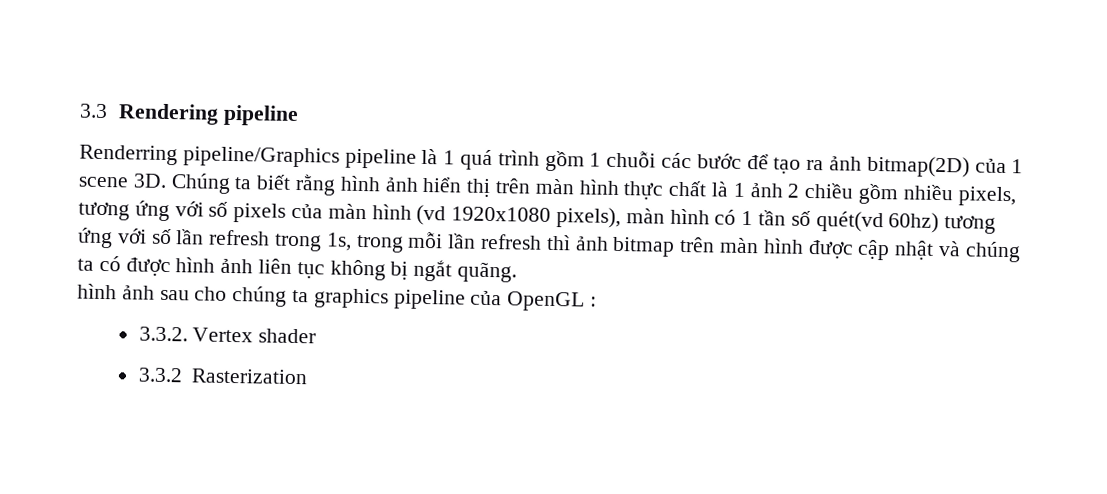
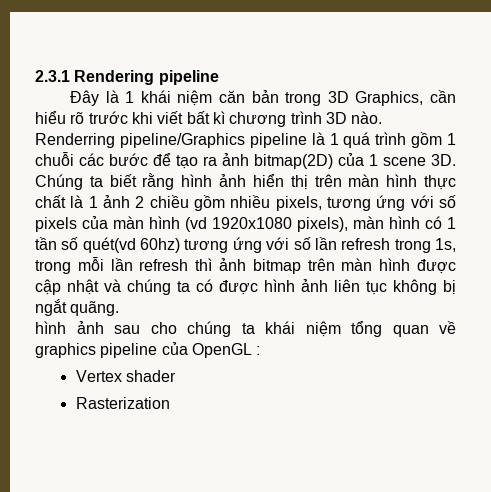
- 3.3 Rendering pipeline
+ 2.3.1 Rendering pipeline
+ Đây là 1 khái niệm căn bản trong 3D Graphics, cần hiểu rõ trước khi viết bất kì chương trình 3D nào.
- hình ảnh sau cho chúng ta graphics pipeline của OpenGL :
+ hình ảnh sau cho chúng ta khái niệm tổng quan về graphics pipeline của OpenGL :
- 3.3.2. Vertex shader
+ Vertex shader
- 3.3.2 Rasterization
+ Rasterization

